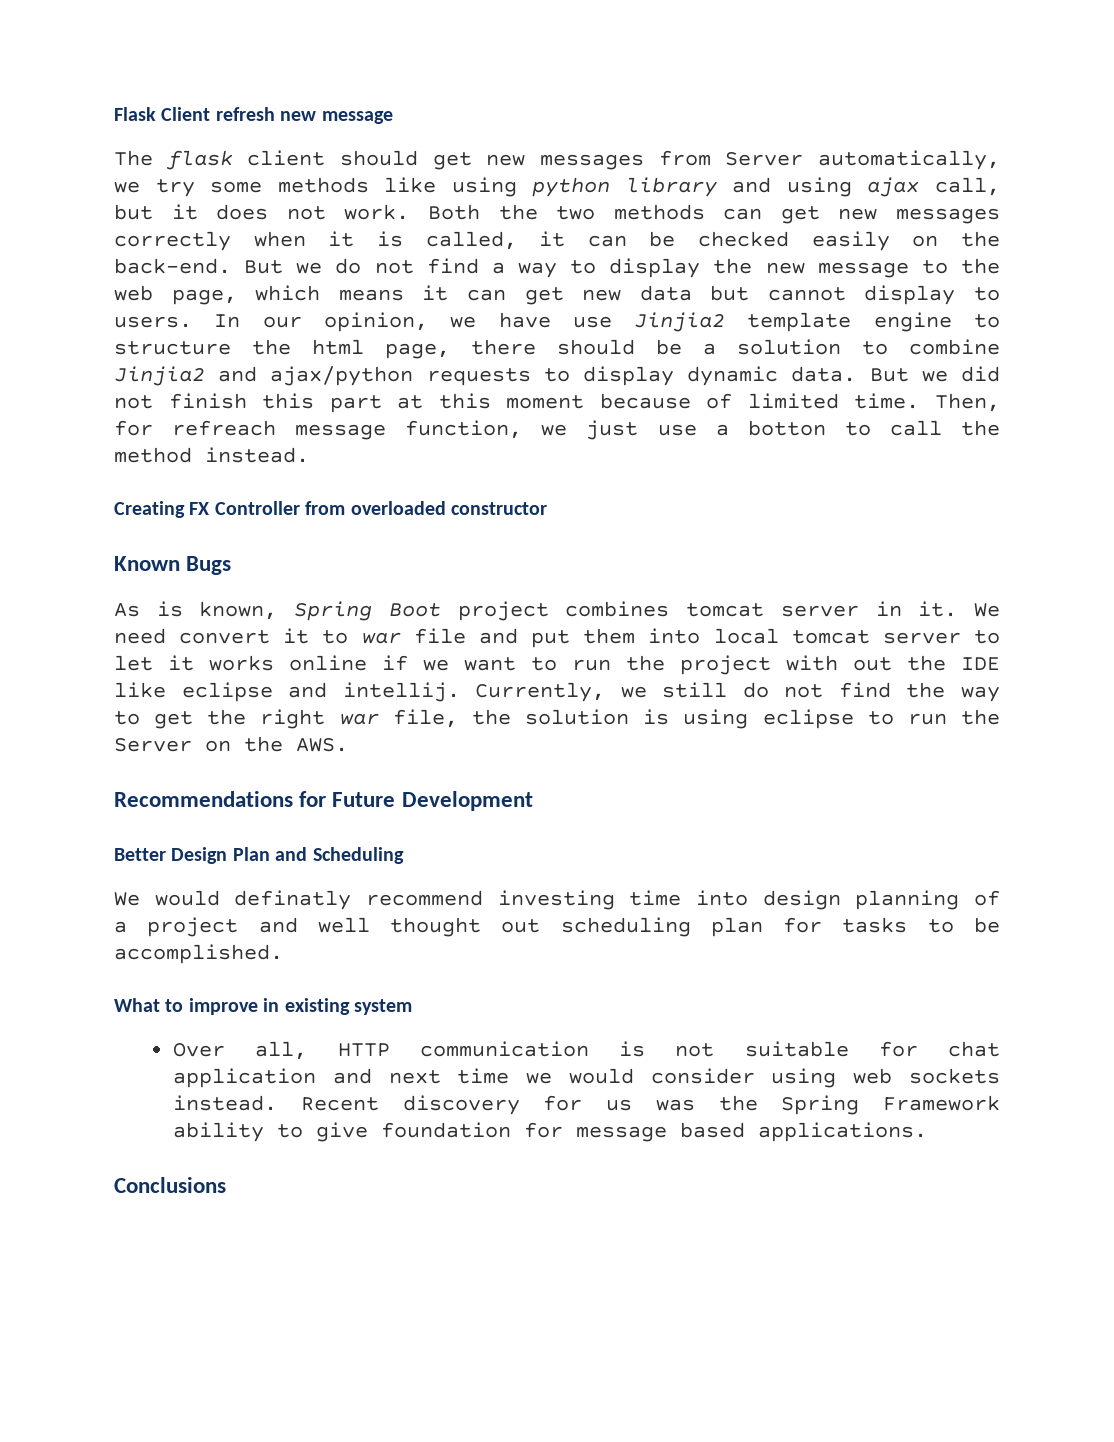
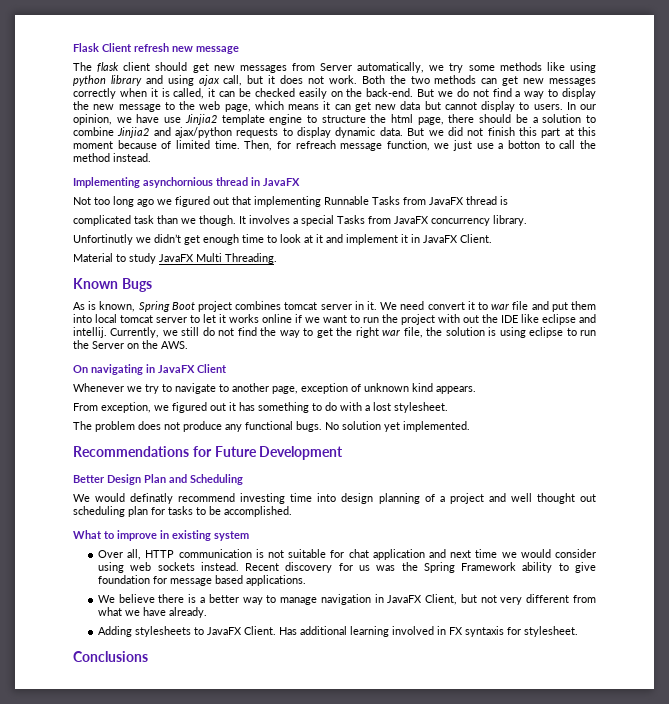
- Creating FX Controller from overloaded constructor
+ Implementing asynchornious thread in JavaFX
+ Not too long ago we figured out that implementing Runnable Tasks from JavaFX thread is
+ complicated task than we though. It involves a special Tasks from JavaFX concurrency library.
+ Unfortinutly we didn’t get enough time to look at it and implement it in JavaFX Client.
+ Material to study JavaFX Multi Threading.
+ On navigating in JavaFX Client
+ Whenever we try to navigate to another page, exception of unknown kind appears.
+ From exception, we figured out it has something to do with a lost stylesheet.
+ The problem does not produce any functional bugs. No solution yet implemented.
+ We believe there is a better way to manage navigation in JavaFX Client, but not very different from what we have already.
+ Adding stylesheets to JavaFX Client. Has additional learning involved in FX syntaxis for stylesheet.

